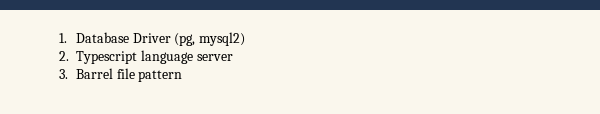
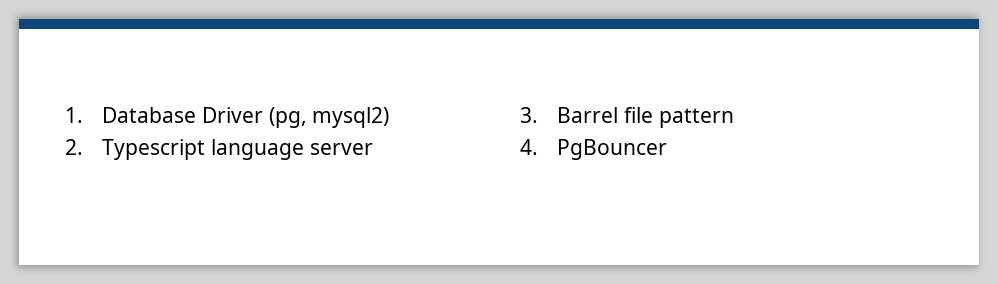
+ 4. PgBouncer

